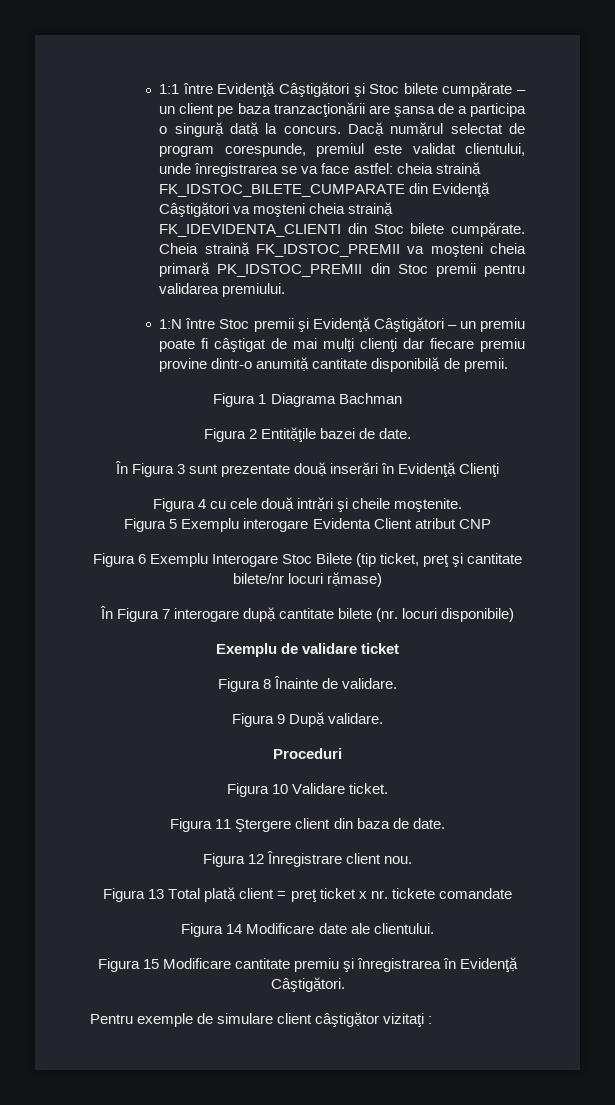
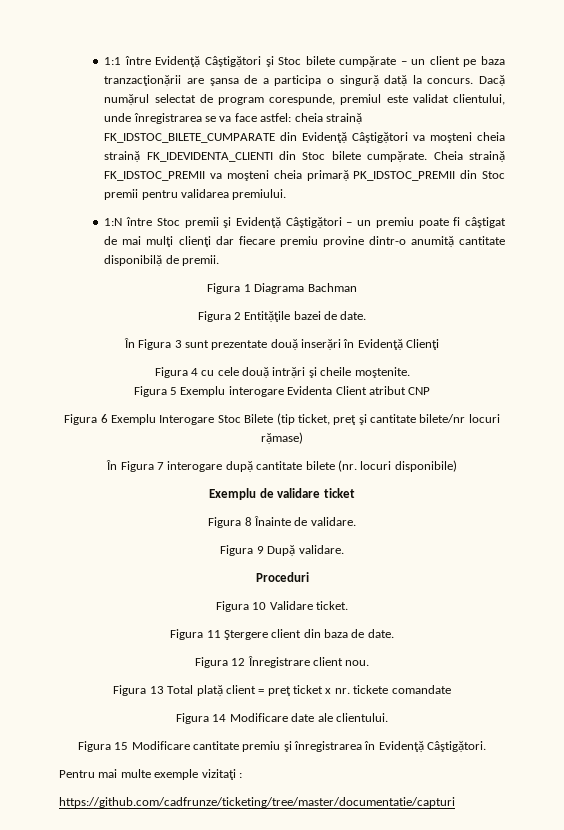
- Pentru exemple de simulare client câştigặtor vizitaţi :
+ Pentru mai multe exemple vizitaţi :
+ https://github.com/cadfrunze/ticketing/tree/master/documentatie/capturi

